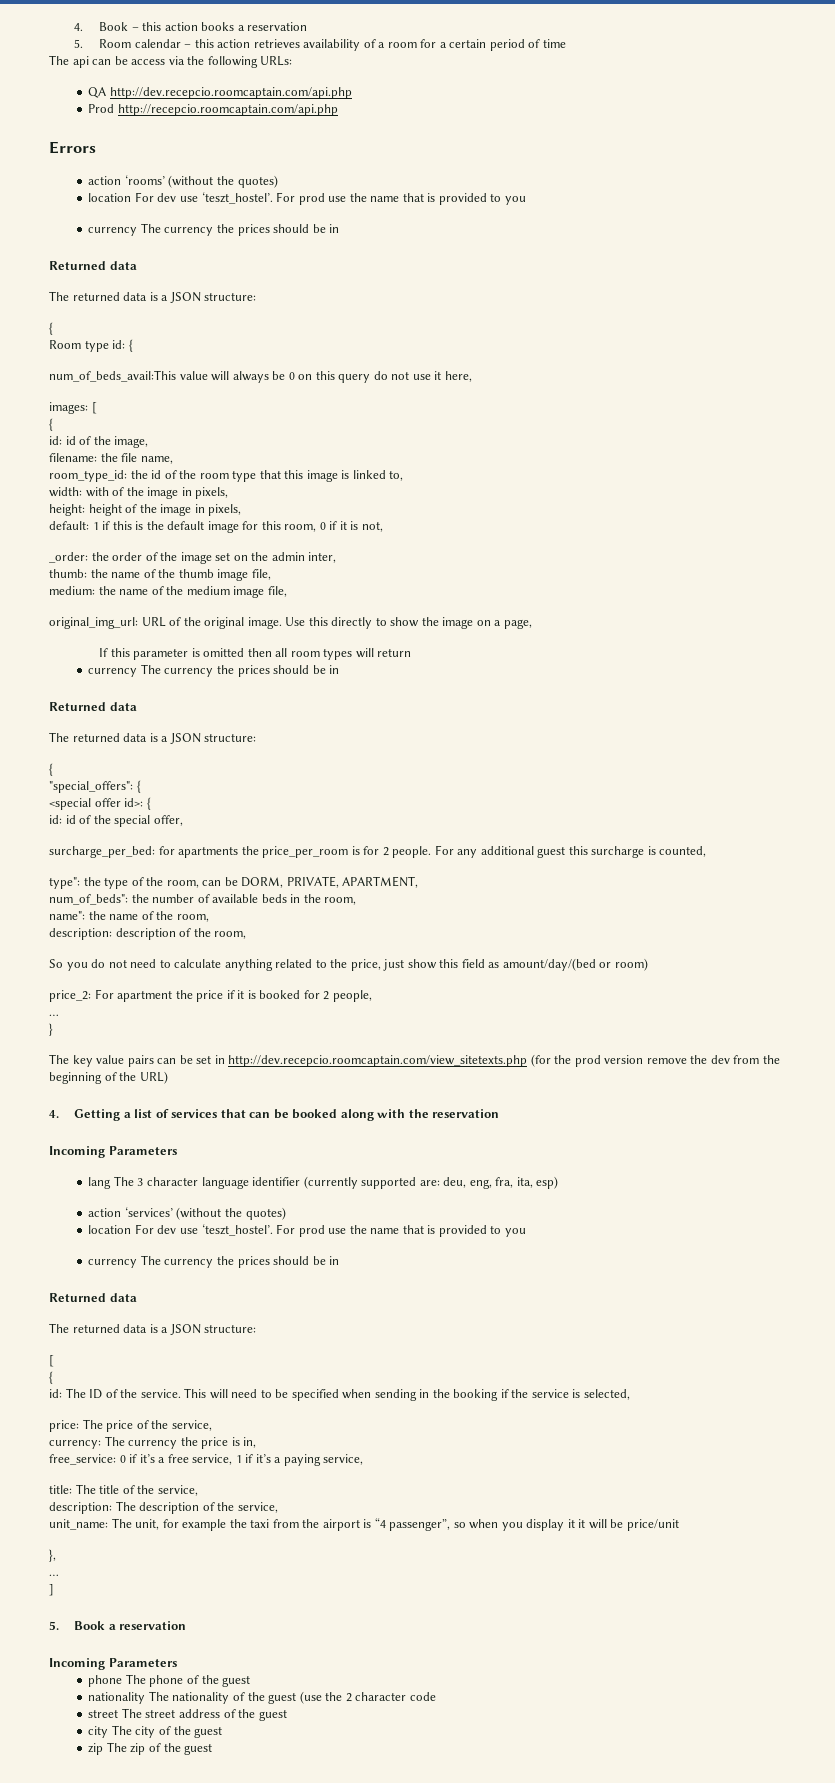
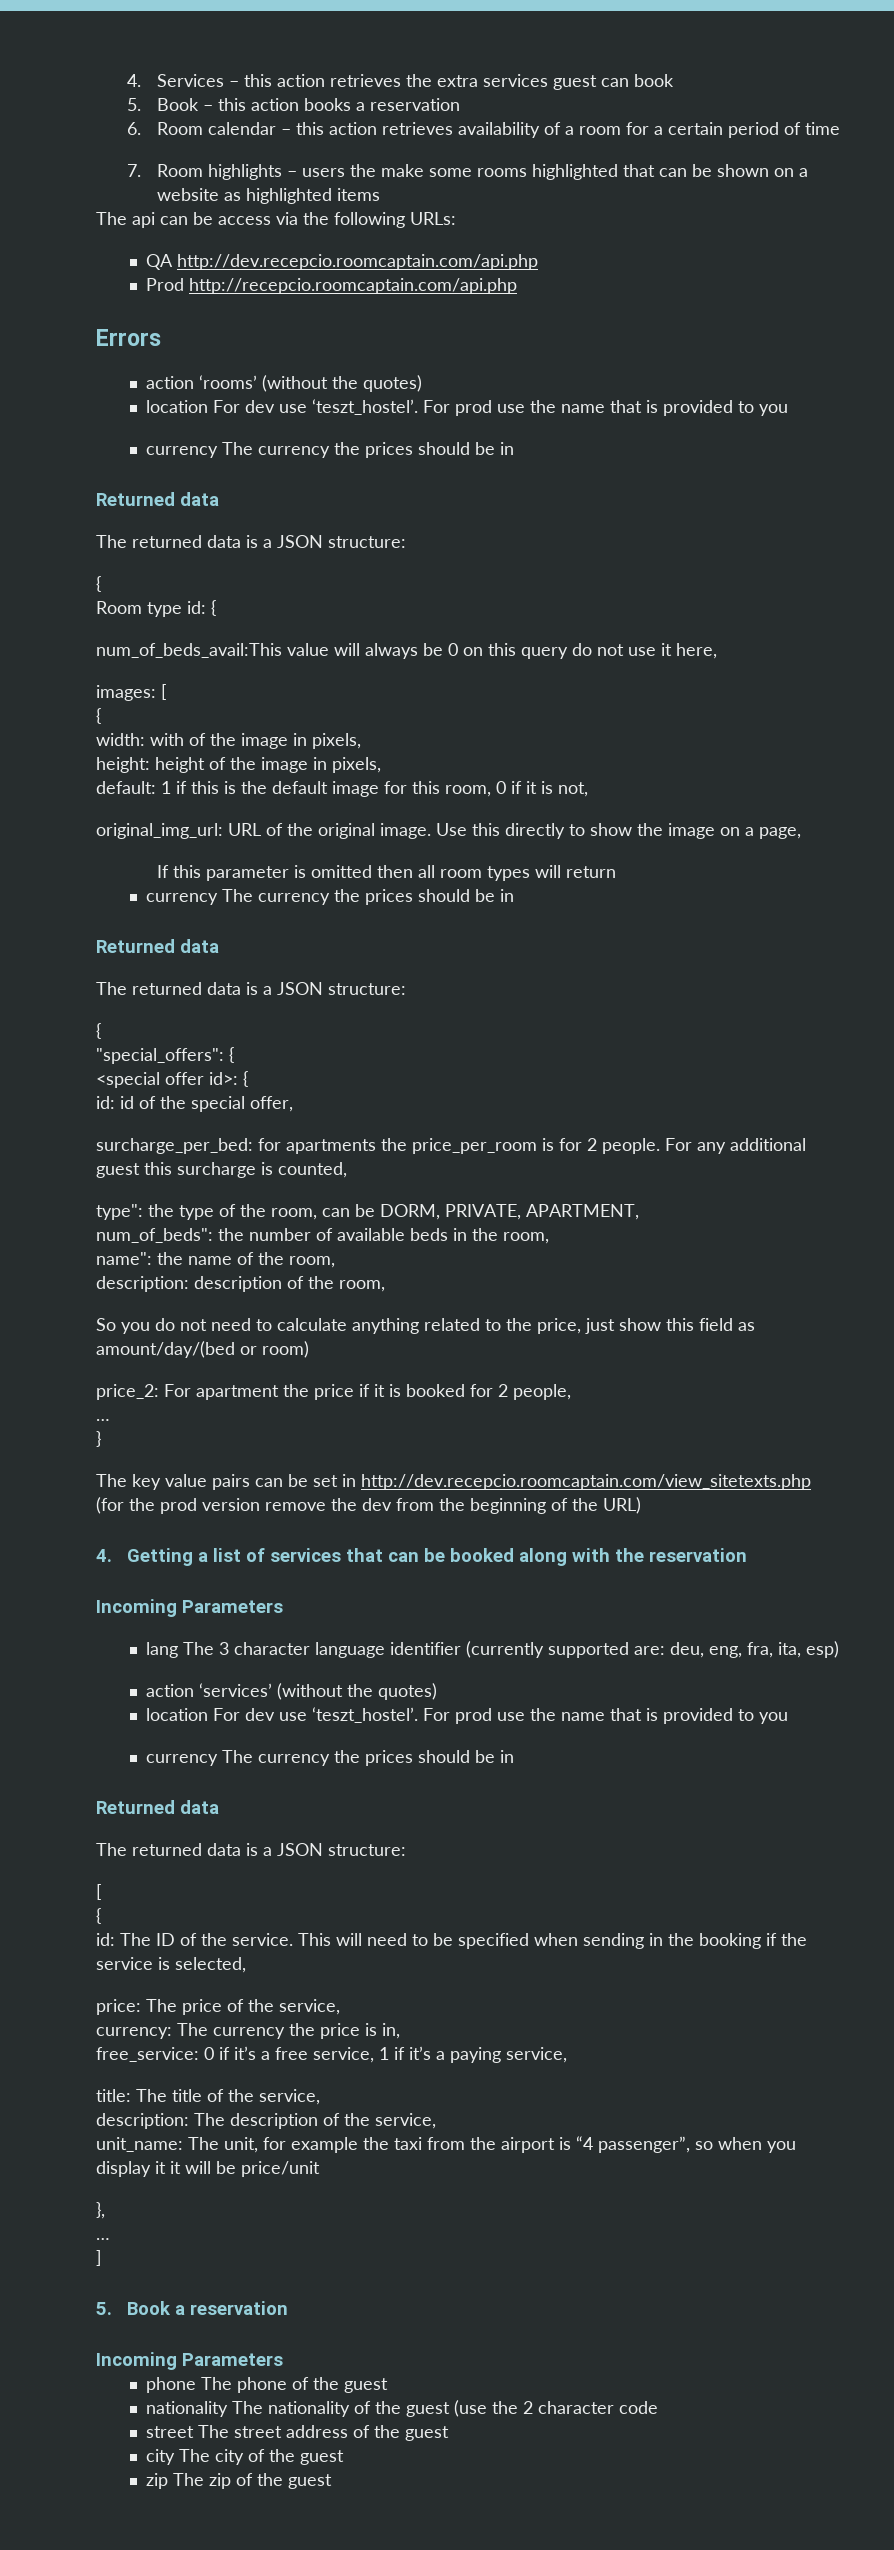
- 4. Book – this action books a reservation
+ 4. Services – this action retrieves the extra services guest can book
+ 5. Book – this action books a reservation
- 5. Room calendar – this action retrieves availability of a room for a certain period of time
+ 6. Room calendar – this action retrieves availability of a room for a certain period of time
+ 7. Room highlights – users the make some rooms highlighted that can be shown on a website as highlighted items
- id: id of the image,
- filename: the file name,
- room_type_id: the id of the room type that this image is linked to,
- _order: the order of the image set on the admin inter,
- thumb: the name of the thumb image file,
- medium: the name of the medium image file,

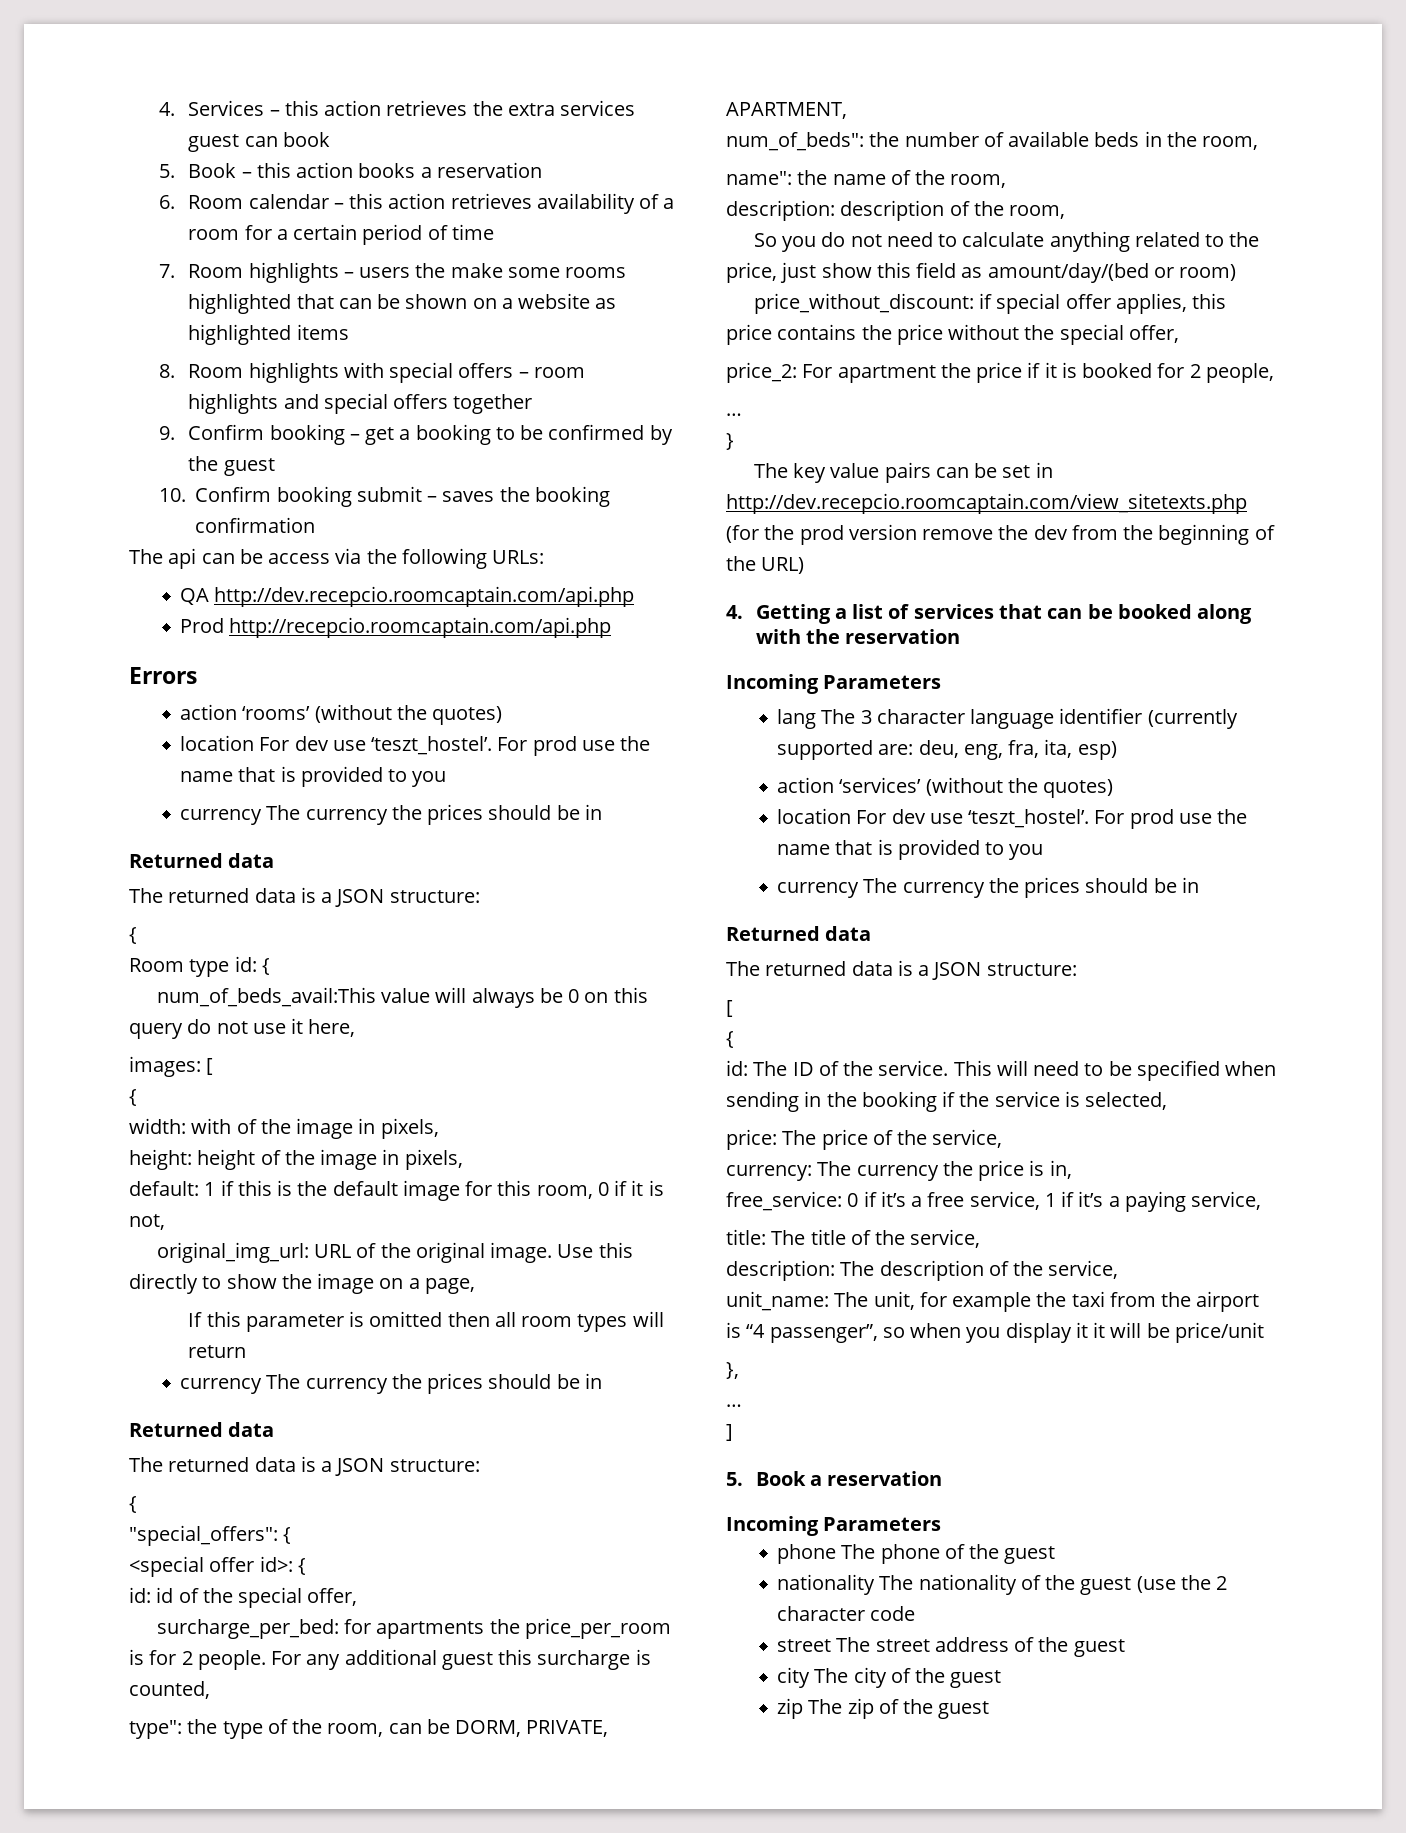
+ 8. Room highlights with special offers – room highlights and special offers together
+ 9. Confirm booking – get a booking to be confirmed by the guest
+ 10. Confirm booking submit – saves the booking confirmation
+ price_without_discount: if special offer applies, this price contains the price without the special offer,

